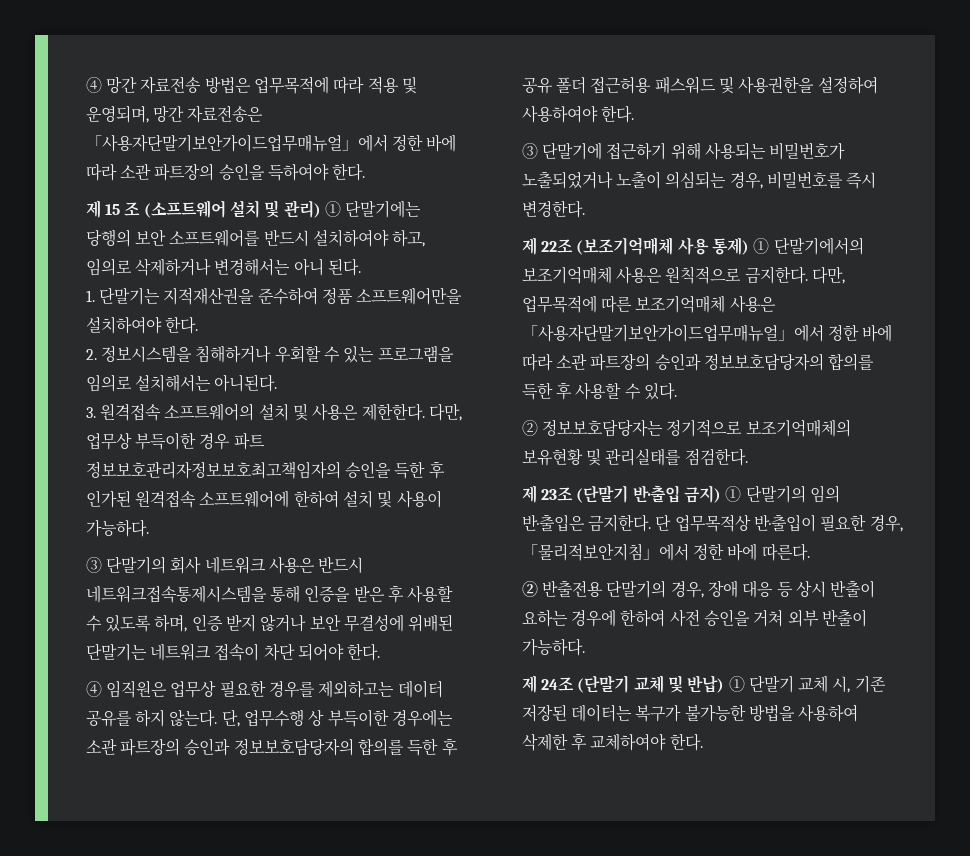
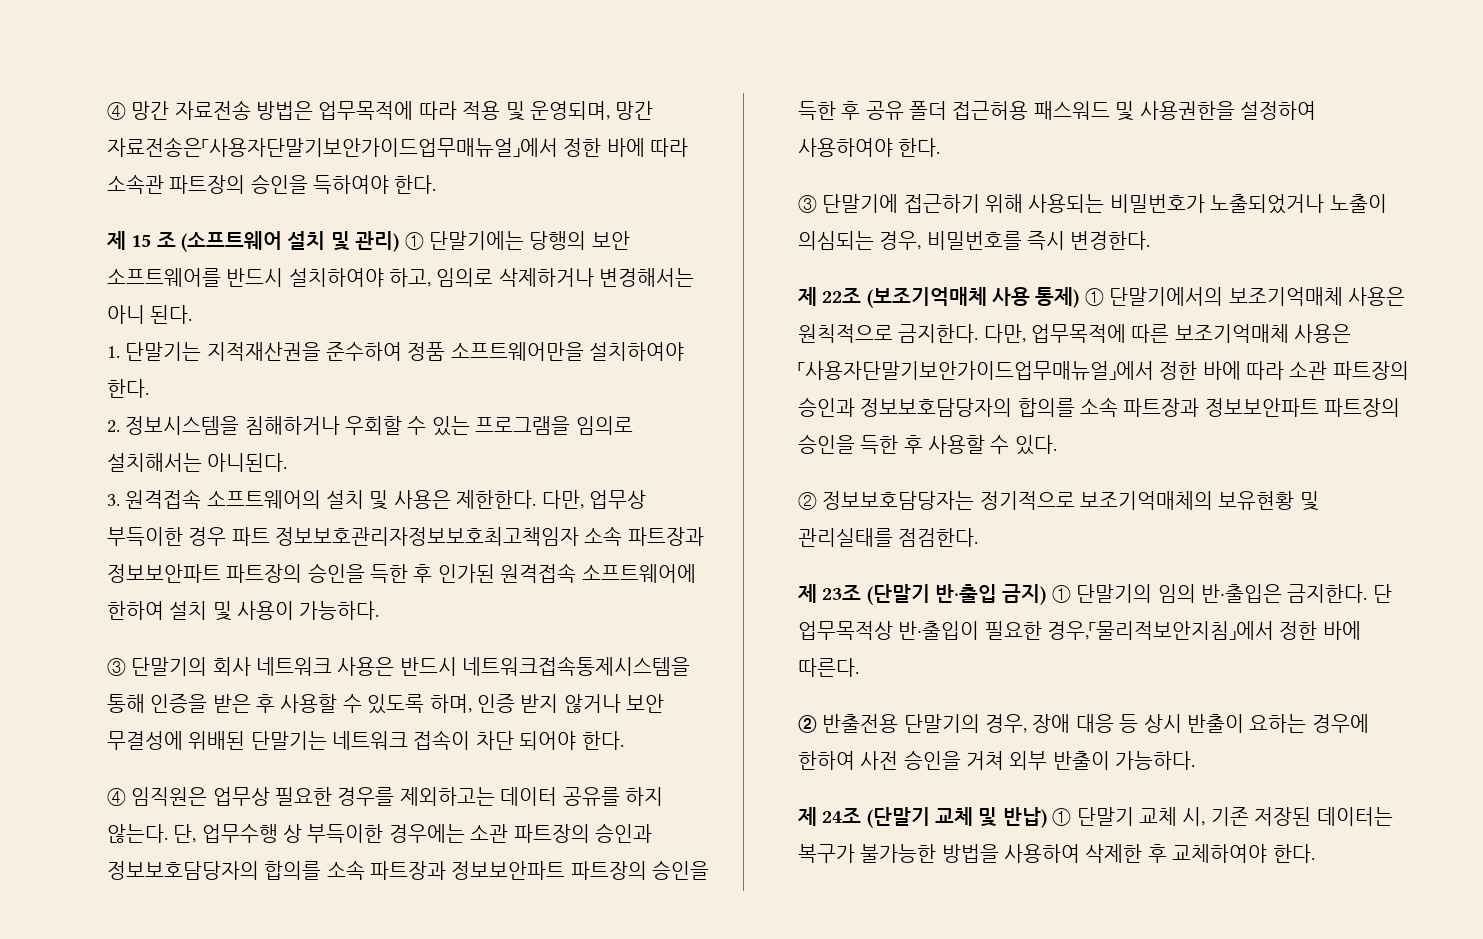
- ④ 망간 자료전송 방법은 업무목적에 따라 적용 및 운영되며, 망간 자료전송은「사용자단말기보안가이드업무매뉴얼」에서 정한 바에 따라 소관 파트장의 승인을 득하여야 한다.
+ ④ 망간 자료전송 방법은 업무목적에 따라 적용 및 운영되며, 망간 자료전송은「사용자단말기보안가이드업무매뉴얼」에서 정한 바에 따라 소속관 파트장의 승인을 득하여야 한다.
- 다만, 업무상 부득이한 경우 파트 정보보호관리자정보보호최고책임자의 승인을 득한 후 인가된 원격접속 소프트웨어에 한하여 설치 및 사용이 가능하다.
+ 다만, 업무상 부득이한 경우 파트 정보보호관리자정보보호최고책임자 소속 파트장과 정보보안파트 파트장의 승인을 득한 후 인가된 원격접속 소프트웨어에 한하여 설치 및 사용이 가능하다.
- 단, 업무수행 상 부득이한 경우에는 소관 파트장의 승인과 정보보호담당자의 합의를 득한 후 공유 폴더 접근허용 패스워드 및 사용권한을 설정하여 사용하여야 한다.
+ 단, 업무수행 상 부득이한 경우에는 소관 파트장의 승인과 정보보호담당자의 합의를 소속 파트장과 정보보안파트 파트장의 승인을 득한 후 공유 폴더 접근허용 패스워드 및 사용권한을 설정하여 사용하여야 한다.
- 다만, 업무목적에 따른 보조기억매체 사용은「사용자단말기보안가이드업무매뉴얼」에서 정한 바에 따라 소관 파트장의 승인과 정보보호담당자의 합의를 득한 후 사용할 수 있다.
+ 다만, 업무목적에 따른 보조기억매체 사용은「사용자단말기보안가이드업무매뉴얼」에서 정한 바에 따라 소관 파트장의 승인과 정보보호담당자의 합의를 소속 파트장과 정보보안파트 파트장의 승인을 득한 후 사용할 수 있다.

